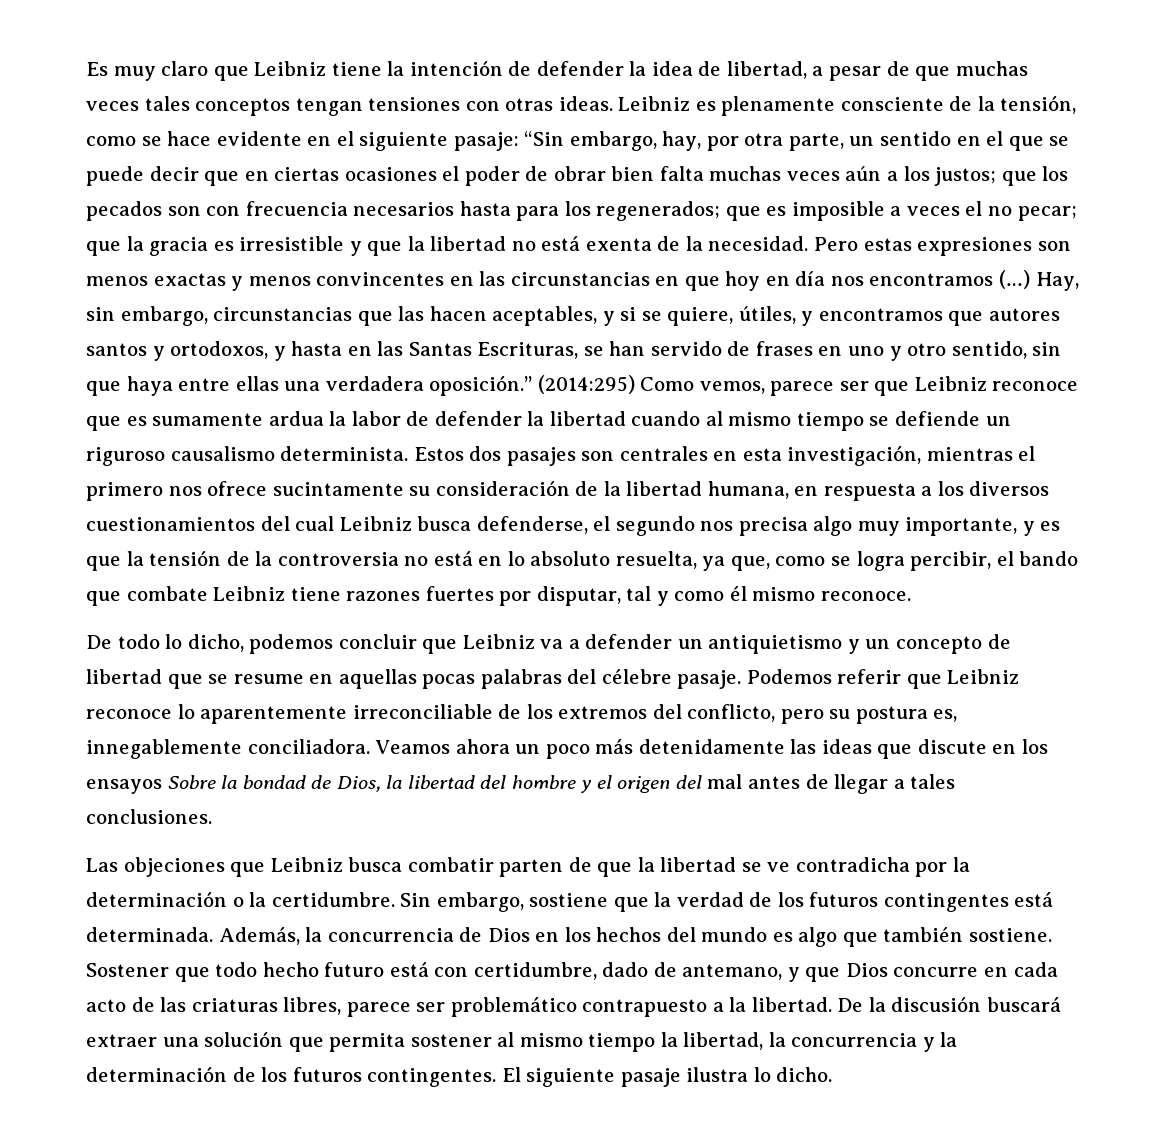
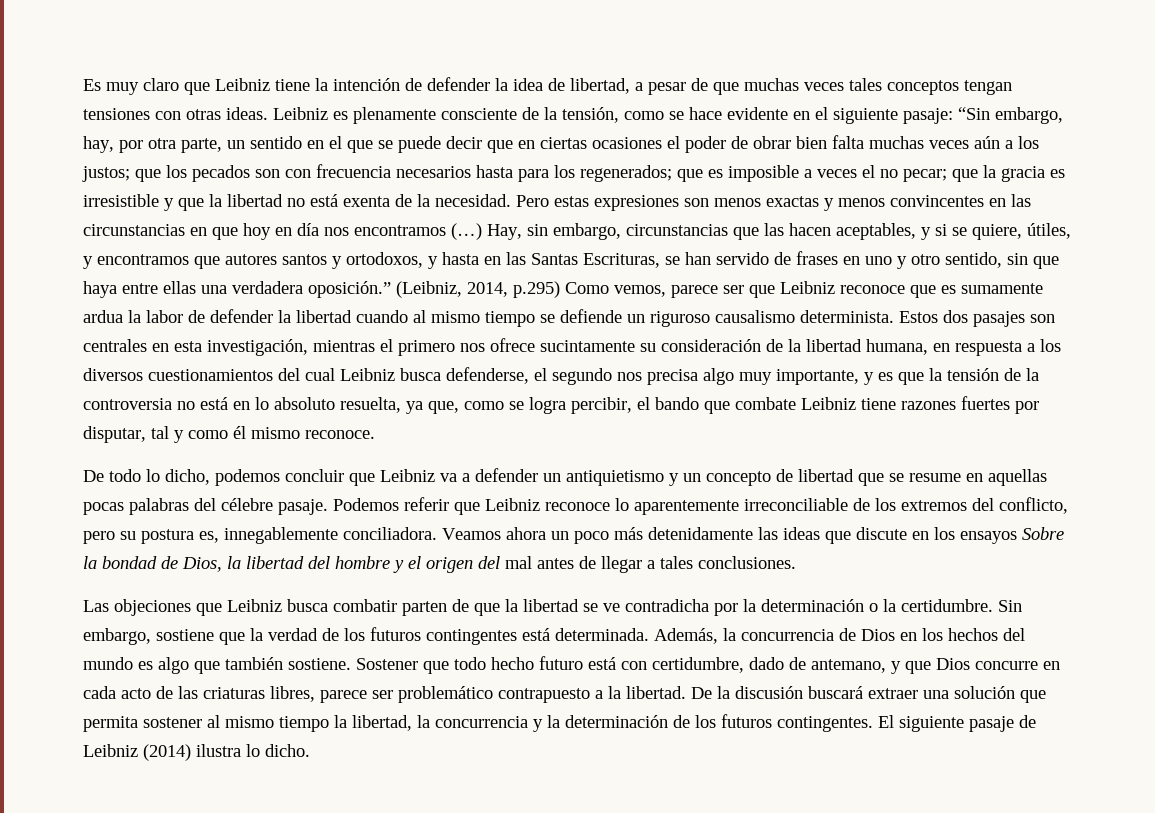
- (2014:295) Como vemos, parece ser que Leibniz reconoce que es sumamente ardua la labor de defender la libertad cuando al mismo tiempo se defiende un riguroso causalismo determinista.
+ (Leibniz, 2014, p.295) Como vemos, parece ser que Leibniz reconoce que es sumamente ardua la labor de defender la libertad cuando al mismo tiempo se defiende un riguroso causalismo determinista.
- El siguiente pasaje ilustra lo dicho.
+ El siguiente pasaje de Leibniz (2014) ilustra lo dicho.

